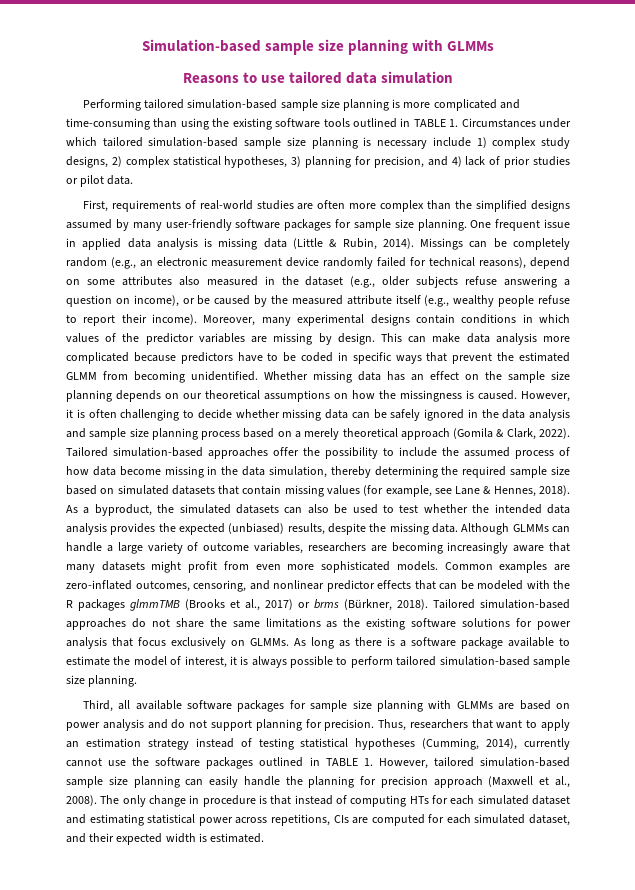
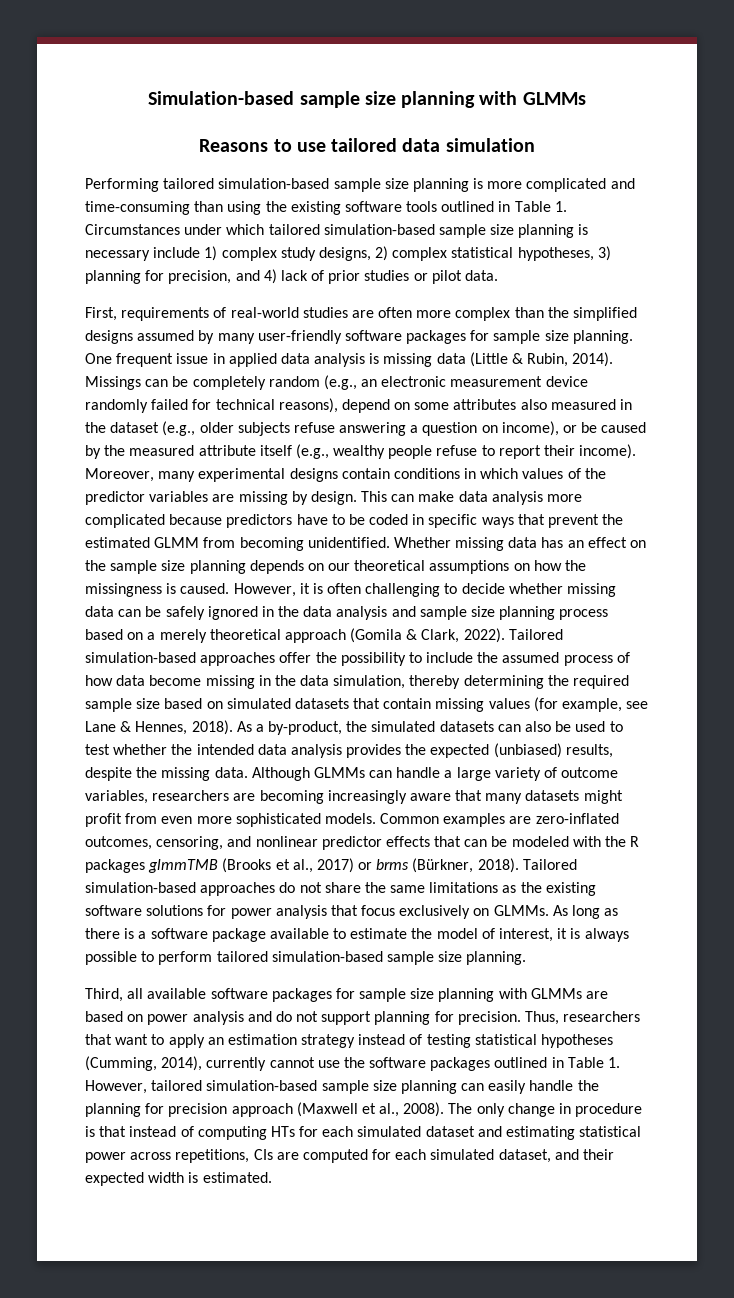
- Performing tailored simulation-based sample size planning is more complicated and time-consuming than using the existing software tools outlined in TABLE 1. Circumstances under which tailored simulation-based sample size planning is necessary include 1) complex study designs, 2) complex statistical hypotheses, 3) planning for precision, and 4) lack of prior studies or pilot data.
+ Performing tailored simulation-based sample size planning is more complicated and time-consuming than using the existing software tools outlined in Table 1. Circumstances under which tailored simulation-based sample size planning is necessary include 1) complex study designs, 2) complex statistical hypotheses, 3) planning for precision, and 4) lack of prior studies or pilot data.
- As a byproduct, the simulated datasets can also be used to test whether the intended data analysis provides the expected (unbiased) results, despite the missing data.
+ As a by-product, the simulated datasets can also be used to test whether the intended data analysis provides the expected (unbiased) results, despite the missing data.
- Thus, researchers that want to apply an estimation strategy instead of testing statistical hypotheses (Cumming, 2014), currently cannot use the software packages outlined in TABLE 1. However, tailored simulation-based sample size planning can easily handle the planning for precision approach (Maxwell et al., 2008).
+ Thus, researchers that want to apply an estimation strategy instead of testing statistical hypotheses (Cumming, 2014), currently cannot use the software packages outlined in Table 1. However, tailored simulation-based sample size planning can easily handle the planning for precision approach (Maxwell et al., 2008).

